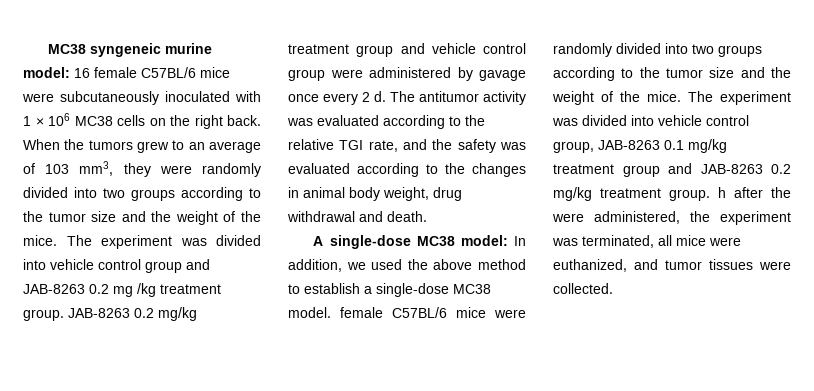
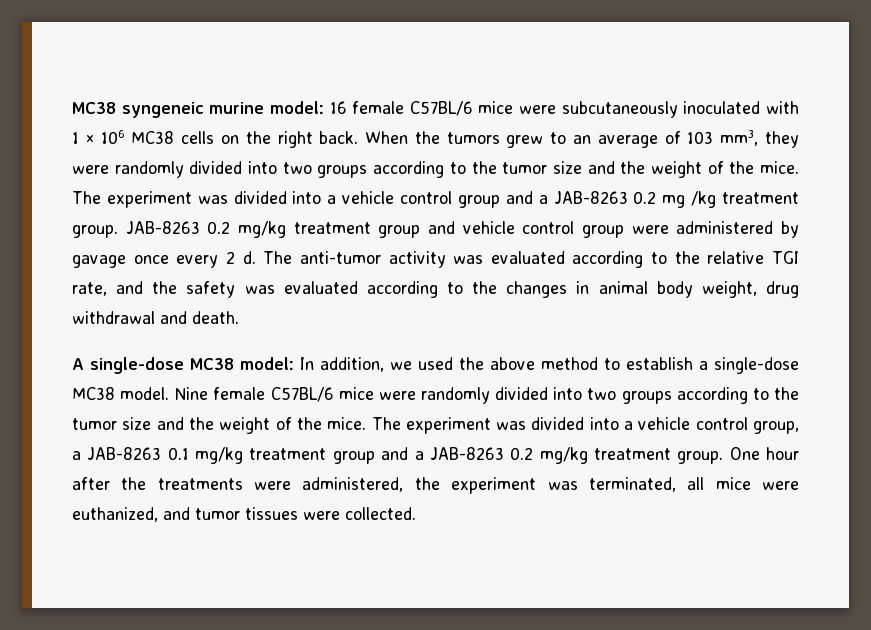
- The experiment was divided into vehicle control group and JAB-8263 0.2 mg /kg treatment group.
+ The experiment was divided into a vehicle control group and a JAB-8263 0.2 mg /kg treatment group.
- The antitumor activity was evaluated according to the relative TGI rate, and the safety was evaluated according to the changes in animal body weight, drug withdrawal and death.
+ The anti-tumor activity was evaluated according to the relative TGI rate, and the safety was evaluated according to the changes in animal body weight, drug withdrawal and death.
- A single-dose MC38 model: In addition, we used the above method to establish a single-dose MC38 model. female C57BL/6 mice were randomly divided into two groups according to the tumor size and the weight of the mice.
+ A single-dose MC38 model: In addition, we used the above method to establish a single-dose MC38 model. Nine female C57BL/6 mice were randomly divided into two groups according to the tumor size and the weight of the mice.
- The experiment was divided into vehicle control group, JAB-8263 0.1 mg/kg treatment group and JAB-8263 0.2 mg/kg treatment group. h after the were administered, the experiment was terminated, all mice were euthanized, and tumor tissues were collected.
+ The experiment was divided into a vehicle control group, a JAB-8263 0.1 mg/kg treatment group and a JAB-8263 0.2 mg/kg treatment group. One hour after the treatments were administered, the experiment was terminated, all mice were euthanized, and tumor tissues were collected.

